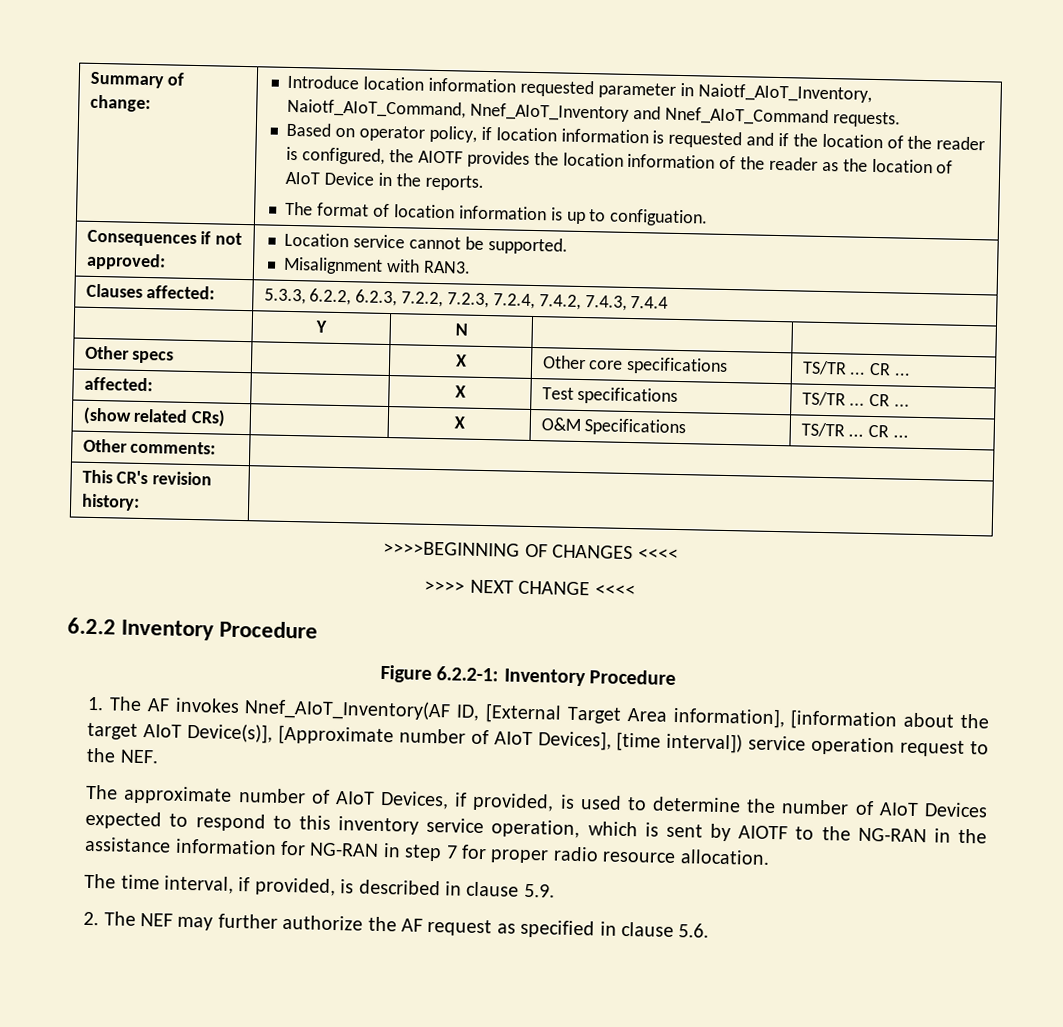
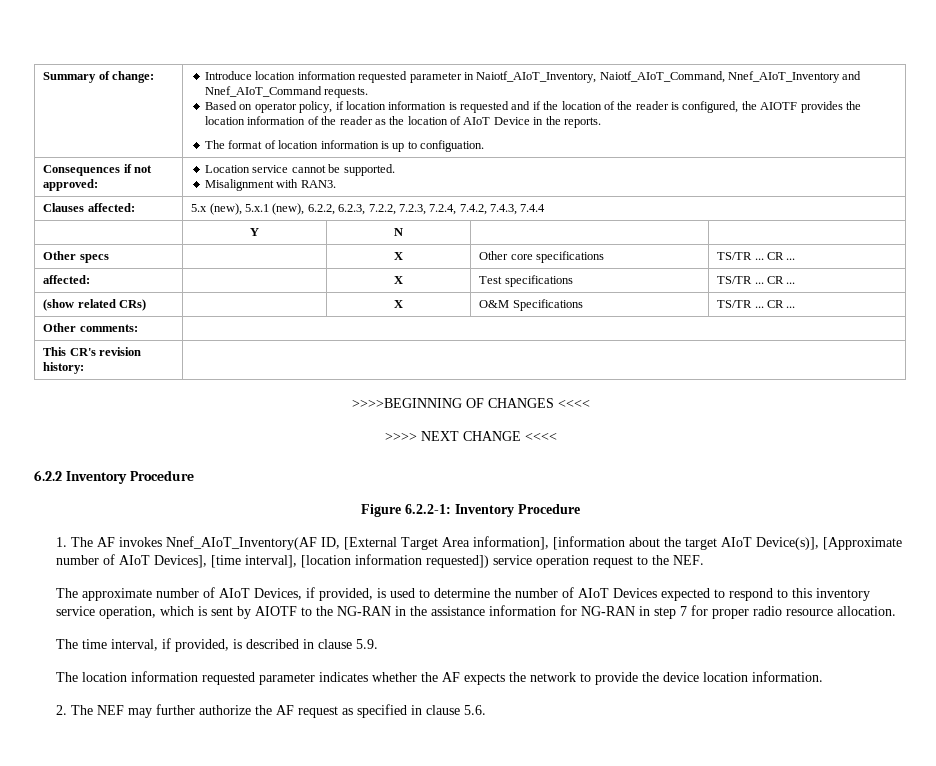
- Clauses affected: | 5.3.3, 6.2.2, 6.2.3, 7.2.2, 7.2.3, 7.2.4, 7.4.2, 7.4.3, 7.4.4
+ Clauses affected: | 5.x (new), 5.x.1 (new), 6.2.2, 6.2.3, 7.2.2, 7.2.3, 7.2.4, 7.4.2, 7.4.3, 7.4.4
- 1. The AF invokes Nnef_AIoT_Inventory(AF ID, [External Target Area information], [information about the target AIoT Device(s)], [Approximate number of AIoT Devices], [time interval]) service operation request to the NEF.
+ 1. The AF invokes Nnef_AIoT_Inventory(AF ID, [External Target Area information], [information about the target AIoT Device(s)], [Approximate number of AIoT Devices], [time interval], [location information requested]) service operation request to the NEF.
+ The location information requested parameter indicates whether the AF expects the network to provide the device location information.

